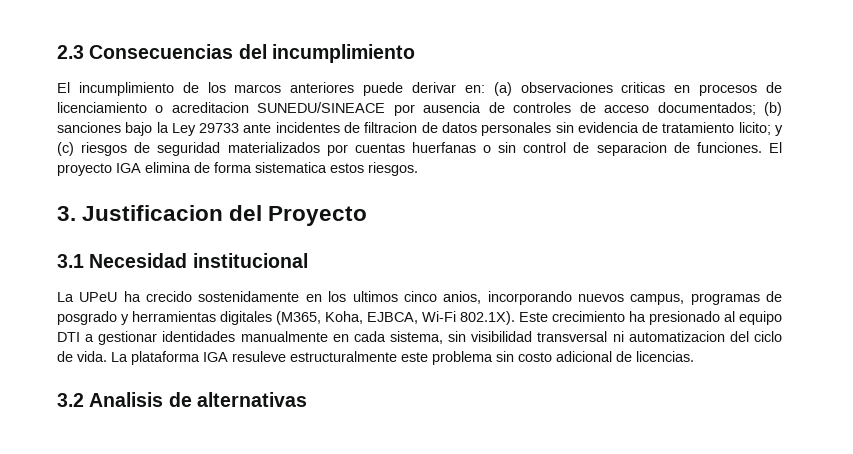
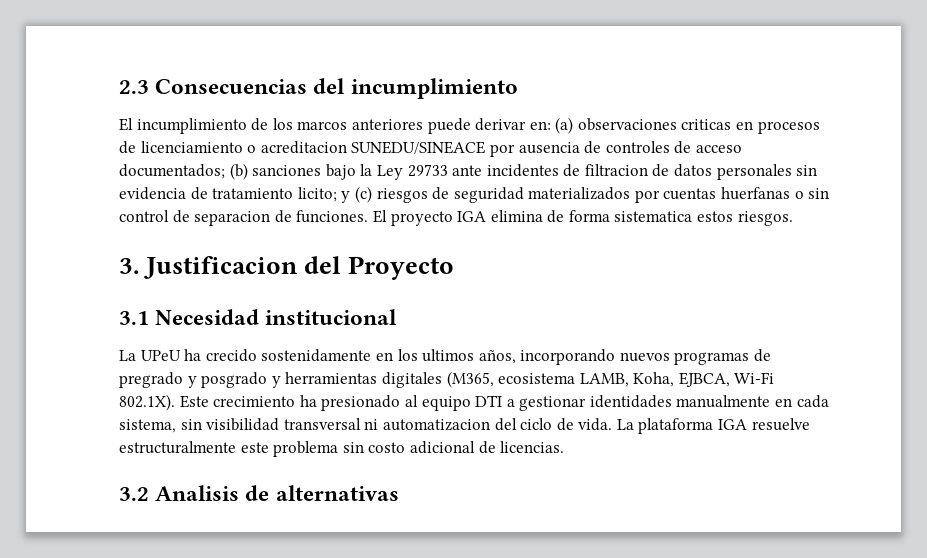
- La UPeU ha crecido sostenidamente en los ultimos cinco anios, incorporando nuevos campus, programas de posgrado y herramientas digitales (M365, Koha, EJBCA, Wi-Fi 802.1X). Este crecimiento ha presionado al equipo DTI a gestionar identidades manualmente en cada sistema, sin visibilidad transversal ni automatizacion del ciclo de vida.
+ La UPeU ha crecido sostenidamente en los ultimos años, incorporando nuevos programas de pregrado y posgrado y herramientas digitales (M365, ecosistema LAMB, Koha, EJBCA, Wi-Fi 802.1X). Este crecimiento ha presionado al equipo DTI a gestionar identidades manualmente en cada sistema, sin visibilidad transversal ni automatizacion del ciclo de vida.
- La plataforma IGA resuleve estructuralmente este problema sin costo adicional de licencias.
+ La plataforma IGA resuelve estructuralmente este problema sin costo adicional de licencias.

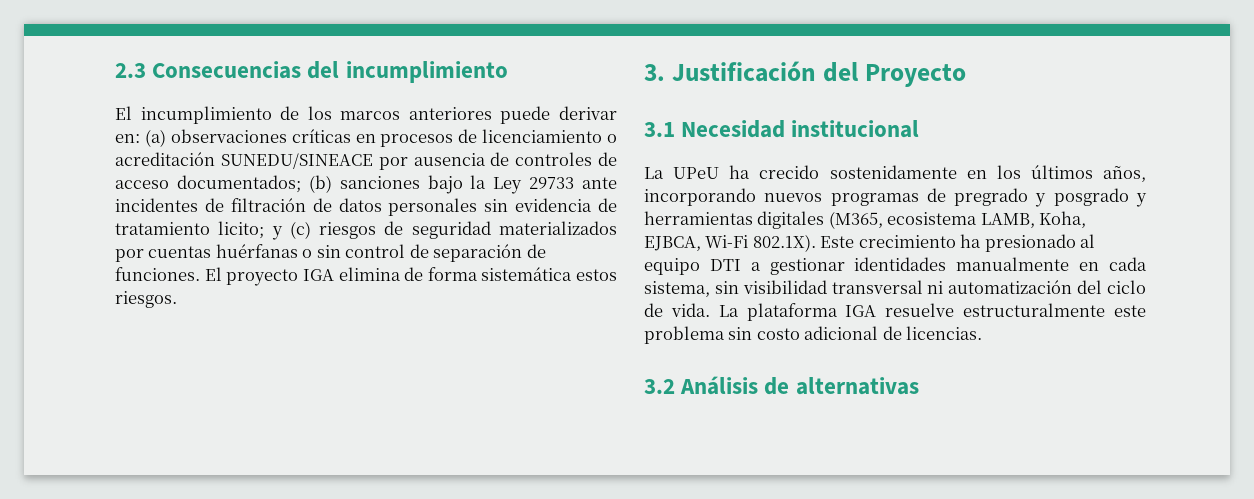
- El incumplimiento de los marcos anteriores puede derivar en: (a) observaciones criticas en procesos de licenciamiento o acreditacion SUNEDU/SINEACE por ausencia de controles de acceso documentados; (b) sanciones bajo la Ley 29733 ante incidentes de filtracion de datos personales sin evidencia de tratamiento licito; y (c) riesgos de seguridad materializados por cuentas huerfanas o sin control de separacion de funciones.
+ El incumplimiento de los marcos anteriores puede derivar en: (a) observaciones críticas en procesos de licenciamiento o acreditación SUNEDU/SINEACE por ausencia de controles de acceso documentados; (b) sanciones bajo la Ley 29733 ante incidentes de filtración de datos personales sin evidencia de tratamiento licito; y (c) riesgos de seguridad materializados por cuentas huérfanas o sin control de separación de funciones.
- El proyecto IGA elimina de forma sistematica estos riesgos.
+ El proyecto IGA elimina de forma sistemática estos riesgos.
- 3. Justificacion del Proyecto
+ 3. Justificación del Proyecto
- La UPeU ha crecido sostenidamente en los ultimos años, incorporando nuevos programas de pregrado y posgrado y herramientas digitales (M365, ecosistema LAMB, Koha, EJBCA, Wi-Fi 802.1X). Este crecimiento ha presionado al equipo DTI a gestionar identidades manualmente en cada sistema, sin visibilidad transversal ni automatizacion del ciclo de vida.
+ La UPeU ha crecido sostenidamente en los últimos años, incorporando nuevos programas de pregrado y posgrado y herramientas digitales (M365, ecosistema LAMB, Koha, EJBCA, Wi-Fi 802.1X). Este crecimiento ha presionado al equipo DTI a gestionar identidades manualmente en cada sistema, sin visibilidad transversal ni automatización del ciclo de vida.
- 3.2 Analisis de alternativas
+ 3.2 Análisis de alternativas

